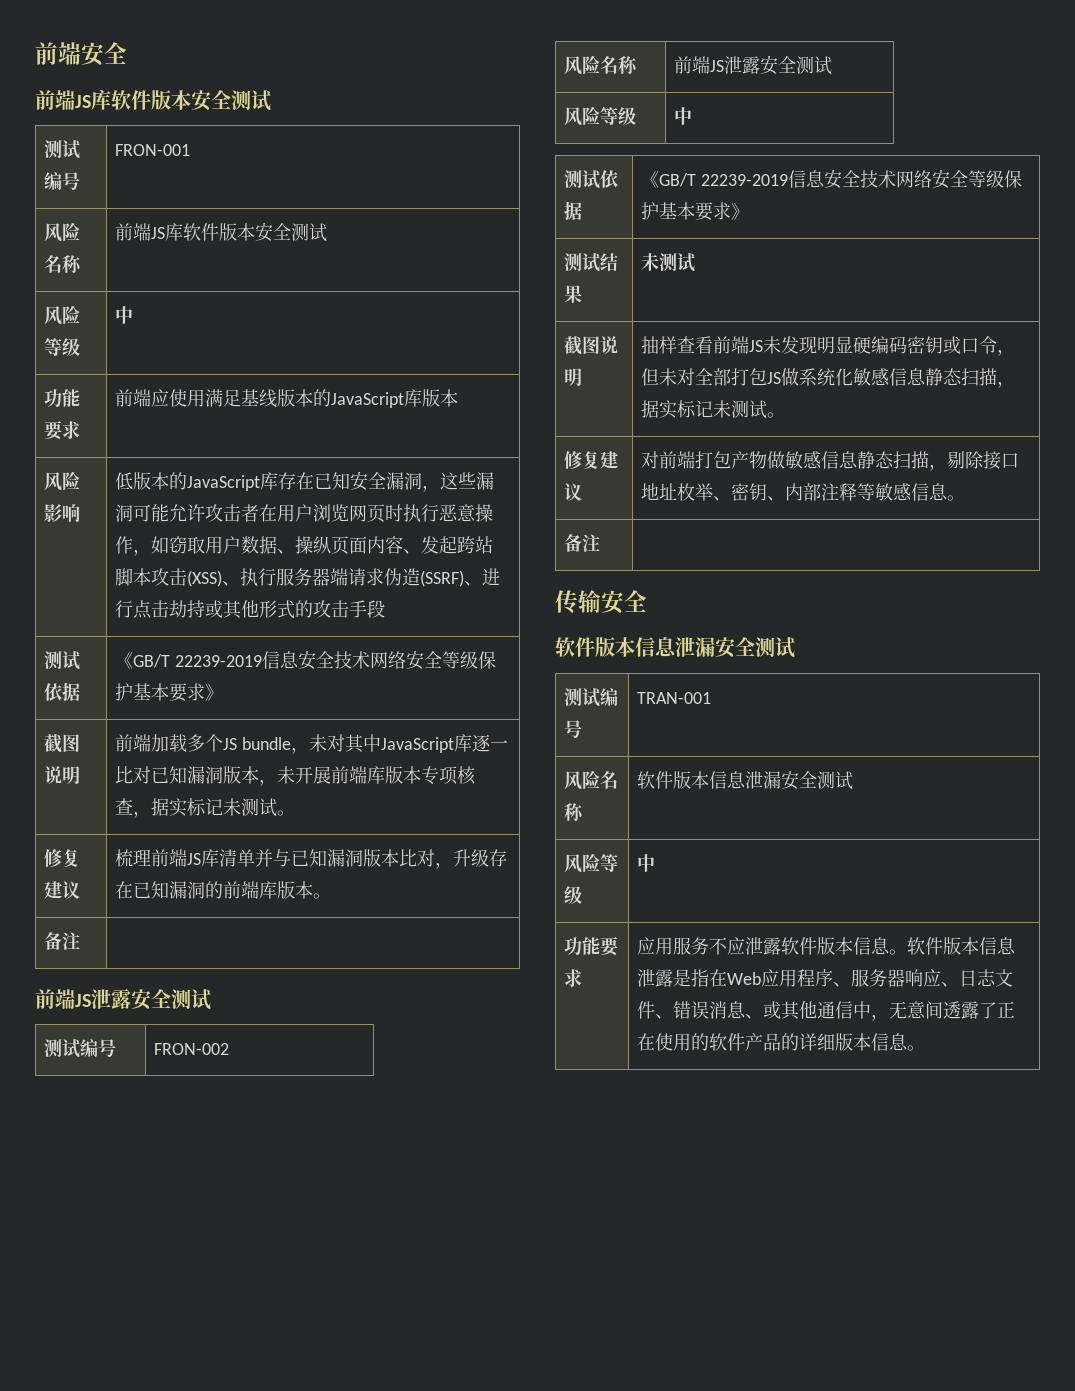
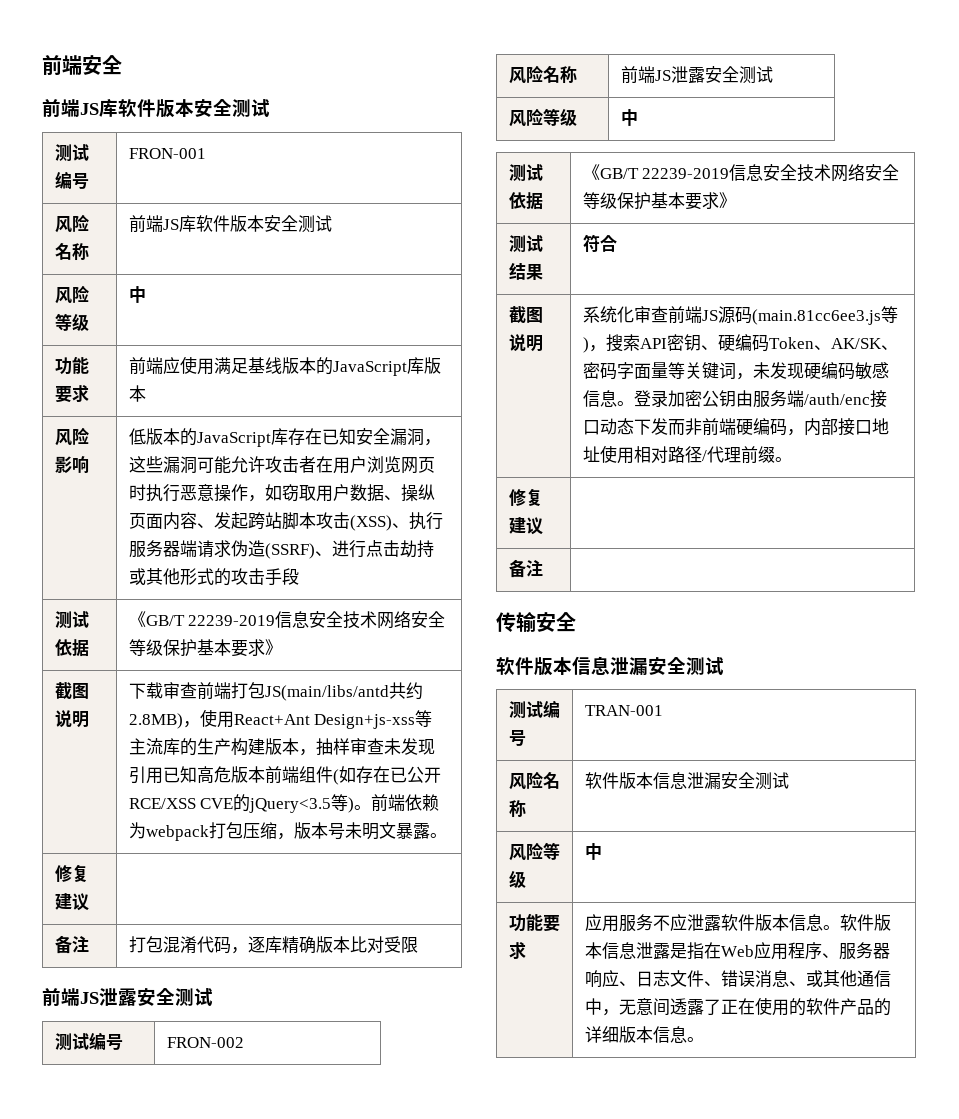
- 前端加载多个JS bundle，未对其中JavaScript库逐一比对已知漏洞版本，未开展前端库版本专项核查，据实标记未测试。
- 修复建议 | 梳理前端JS库清单并与已知漏洞版本比对，升级存在已知漏洞的前端库版本。
- 备注 |
+ 下载审查前端打包JS(main/libs/antd共约2.8MB)，使用React+Ant Design+js-xss等主流库的生产构建版本，抽样审查未发现引用已知高危版本前端组件(如存在已公开RCE/XSS CVE的jQuery<3.5等)。前端依赖为webpack打包压缩，版本号未明文暴露。
+ 修复建议 |
+ 备注 | 打包混淆代码，逐库精确版本比对受限
- 测试结果 | 未测试
- 截图说明 | 抽样查看前端JS未发现明显硬编码密钥或口令，但未对全部打包JS做系统化敏感信息静态扫描，据实标记未测试。
- 修复建议 | 对前端打包产物做敏感信息静态扫描，剔除接口地址枚举、密钥、内部注释等敏感信息。
+ 测试结果 | 符合
+ 截图说明 | 系统化审查前端JS源码(main.81cc6ee3.js等)，搜索API密钥、硬编码Token、AK/SK、密码字面量等关键词，未发现硬编码敏感信息。登录加密公钥由服务端/auth/enc接口动态下发而非前端硬编码，内部接口地址使用相对路径/代理前缀。
+ 修复建议 |

